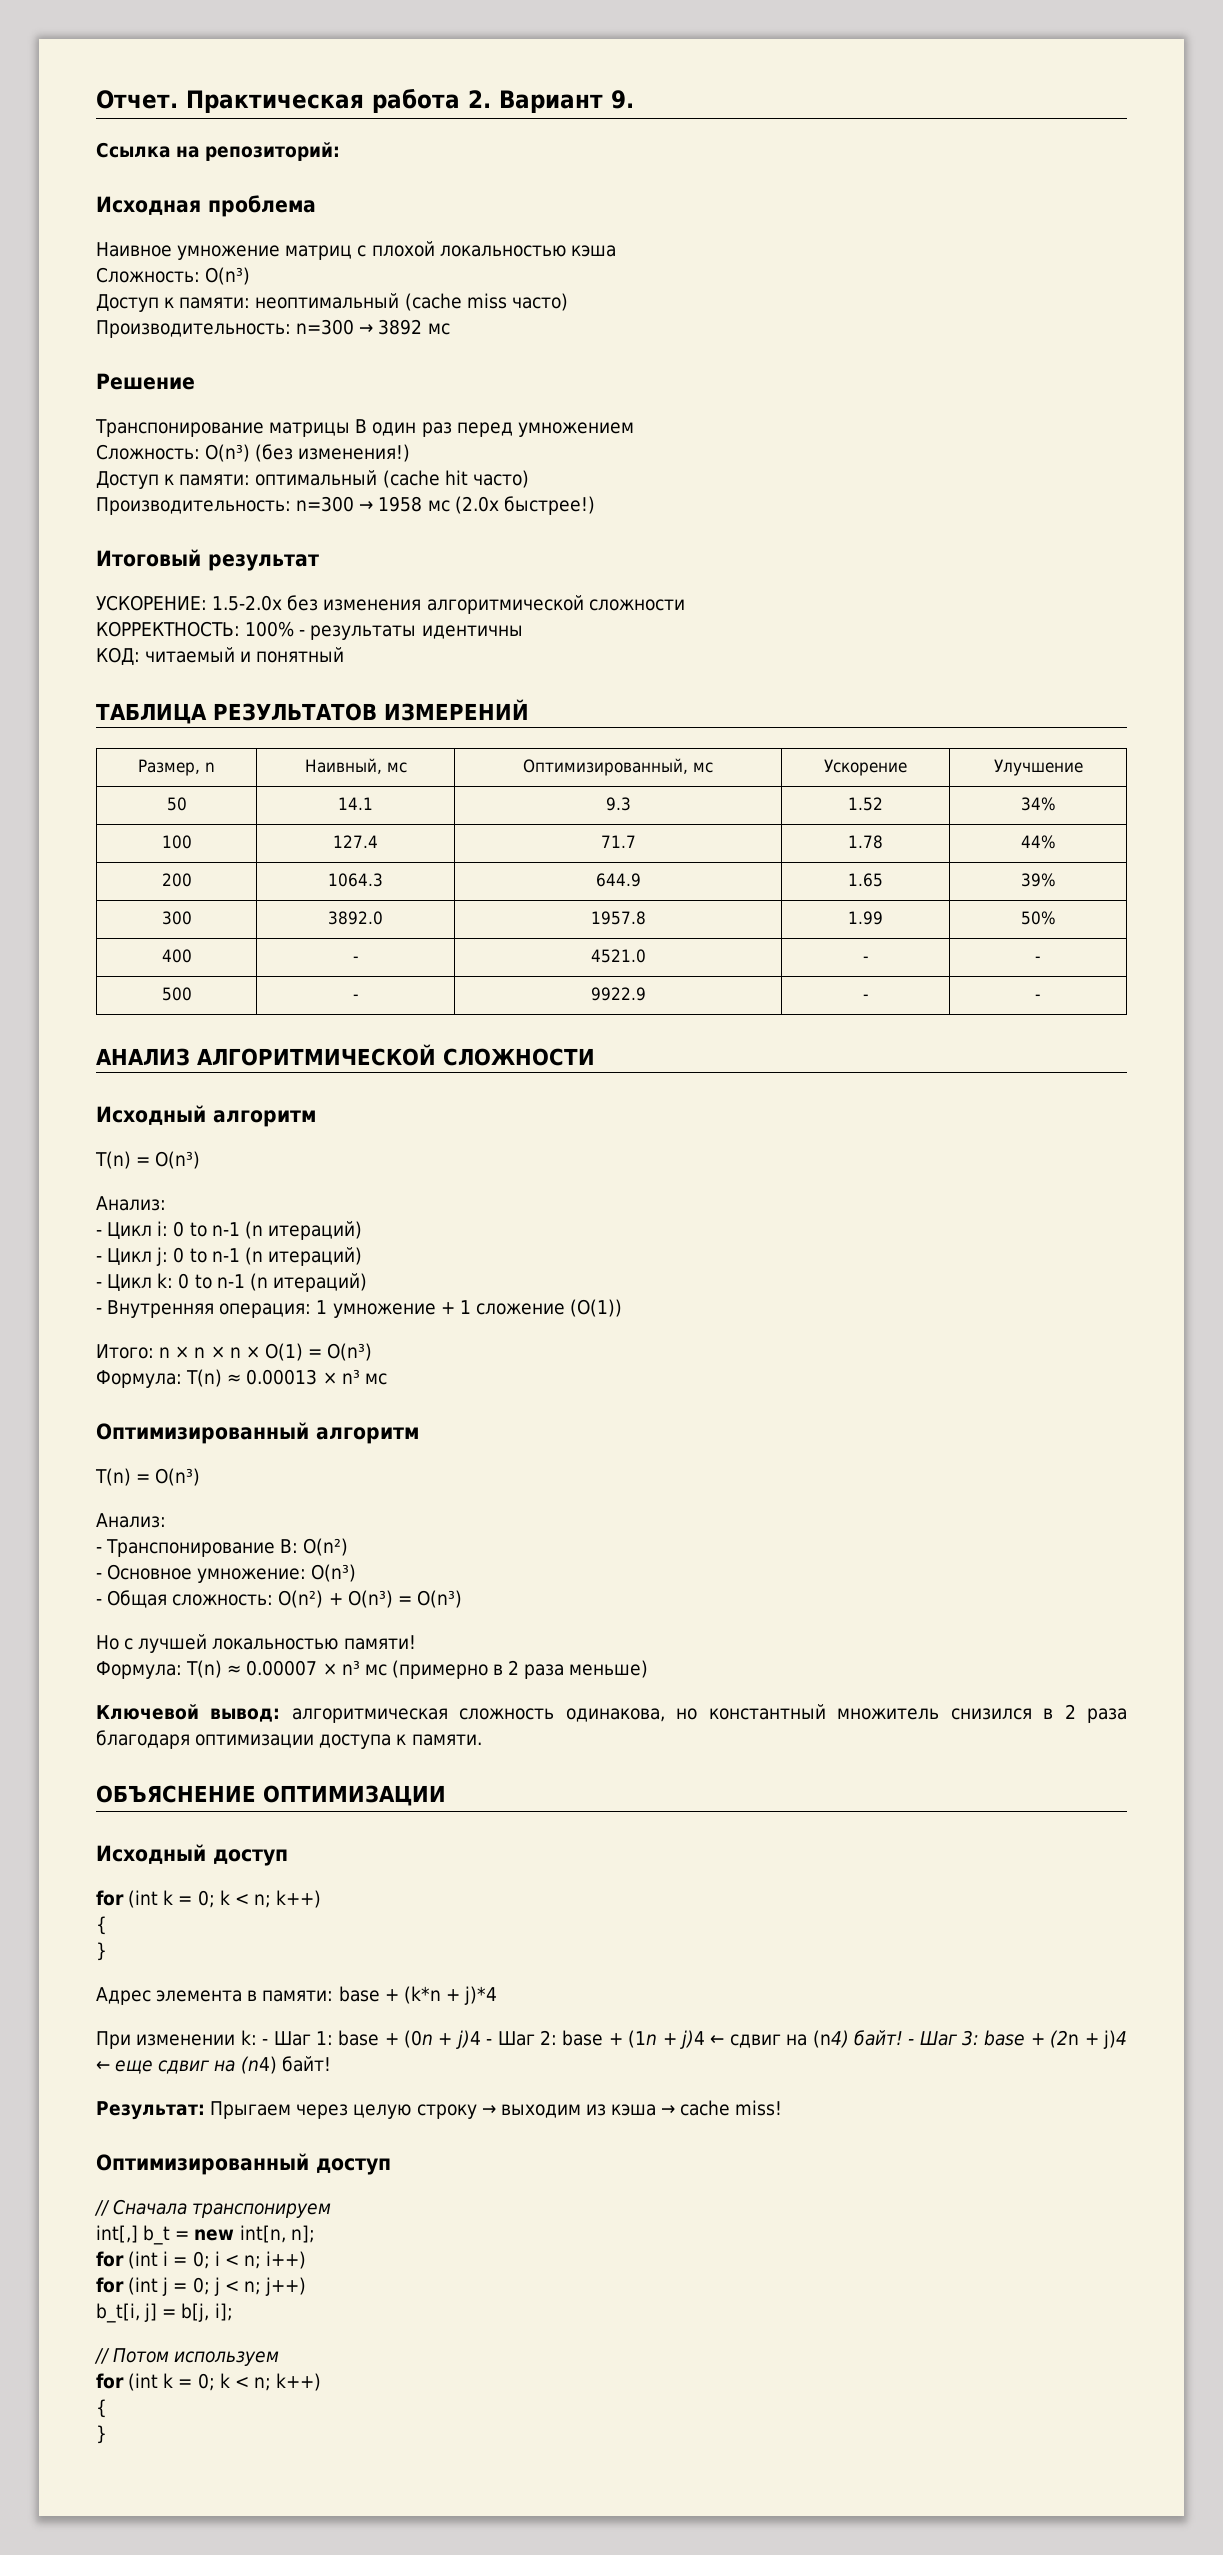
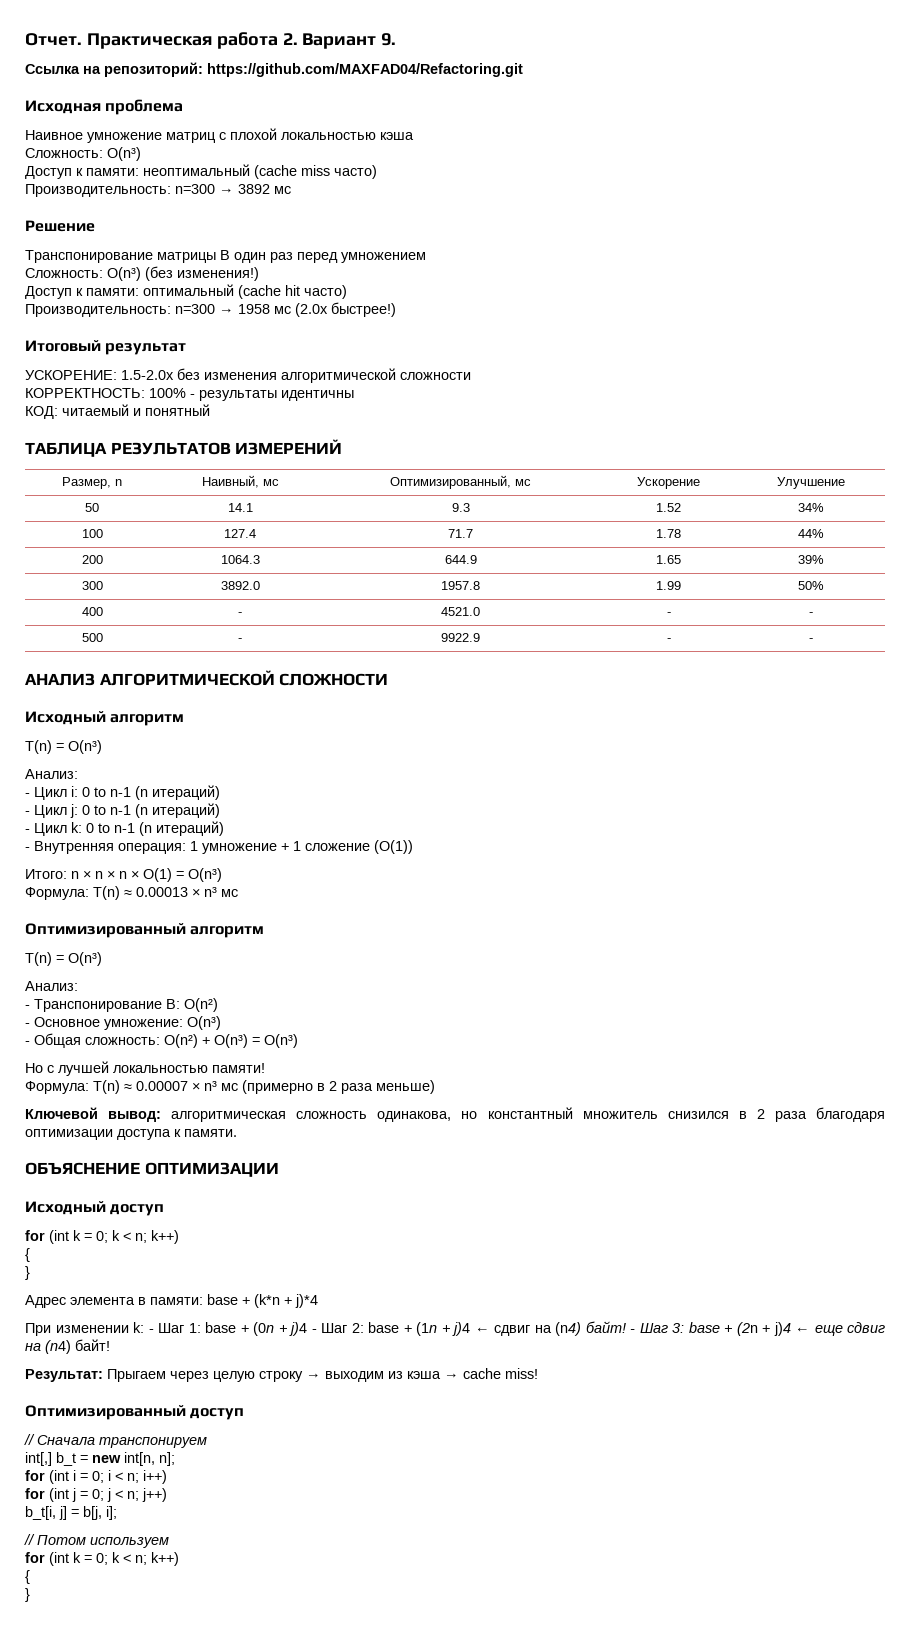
- Ссылка на репозиторий:
+ Ссылка на репозиторий: https://github.com/MAXFAD04/Refactoring.git

